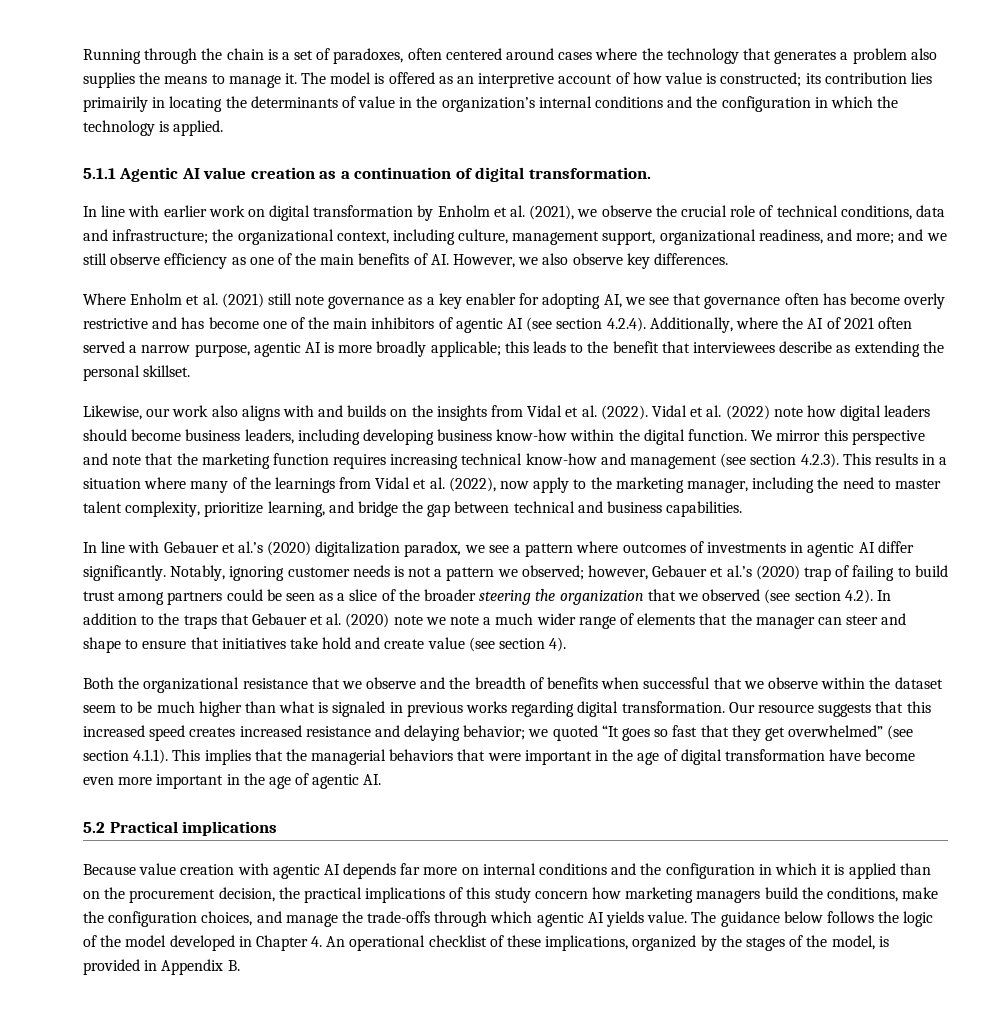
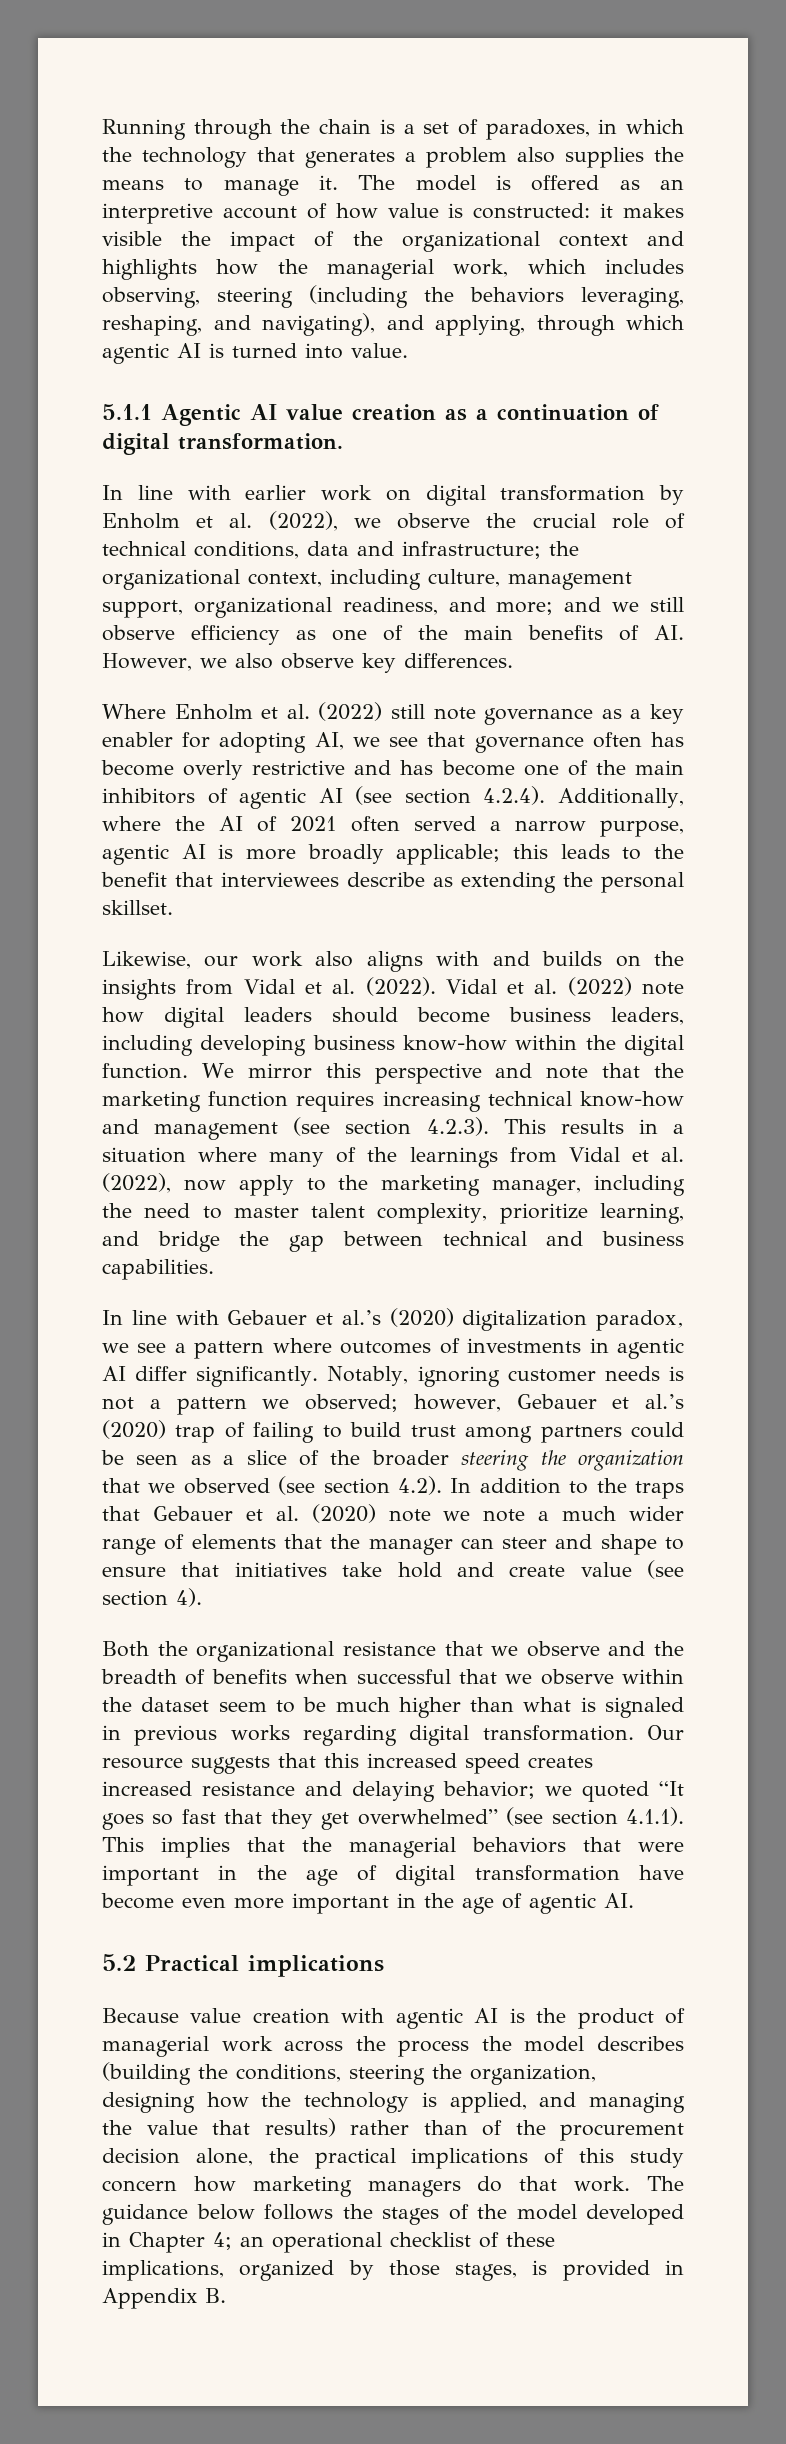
- Running through the chain is a set of paradoxes, often centered around cases where the technology that generates a problem also supplies the means to manage it.
+ Running through the chain is a set of paradoxes, in which the technology that generates a problem also supplies the means to manage it.
- The model is offered as an interpretive account of how value is constructed; its contribution lies primairily in locating the determinants of value in the organization’s internal conditions and the configuration in which the technology is applied.
+ The model is offered as an interpretive account of how value is constructed: it makes visible the impact of the organizational context and highlights how the managerial work, which includes observing, steering (including the behaviors leveraging, reshaping, and navigating), and applying, through which agentic AI is turned into value.
- In line with earlier work on digital transformation by Enholm et al. (2021), we observe the crucial role of technical conditions, data and infrastructure; the organizational context, including culture, management support, organizational readiness, and more; and we still observe efficiency as one of the main benefits of AI. However, we also observe key differences.
+ In line with earlier work on digital transformation by Enholm et al. (2022), we observe the crucial role of technical conditions, data and infrastructure; the organizational context, including culture, management support, organizational readiness, and more; and we still observe efficiency as one of the main benefits of AI. However, we also observe key differences.
- Where Enholm et al. (2021) still note governance as a key enabler for adopting AI, we see that governance often has become overly restrictive and has become one of the main inhibitors of agentic AI (see section 4.2.4). Additionally, where the AI of 2021 often served a narrow purpose, agentic AI is more broadly applicable;
+ Where Enholm et al. (2022) still note governance as a key enabler for adopting AI, we see that governance often has become overly restrictive and has become one of the main inhibitors of agentic AI (see section 4.2.4). Additionally, where the AI of 2021 often served a narrow purpose, agentic AI is more broadly applicable;
- Because value creation with agentic AI depends far more on internal conditions and the configuration in which it is applied than on the procurement decision, the practical implications of this study concern how marketing managers build the conditions, make the configuration choices, and manage the trade-offs through which agentic AI yields value.
+ Because value creation with agentic AI is the product of managerial work across the process the model describes (building the conditions, steering the organization, designing how the technology is applied, and managing the value that results) rather than of the procurement decision alone, the practical implications of this study concern how marketing managers do that work.
- The guidance below follows the logic of the model developed in Chapter 4. An operational checklist of these implications, organized by the stages of the model, is provided in Appendix B.
+ The guidance below follows the stages of the model developed in Chapter 4; an operational checklist of these implications, organized by those stages, is provided in Appendix B.

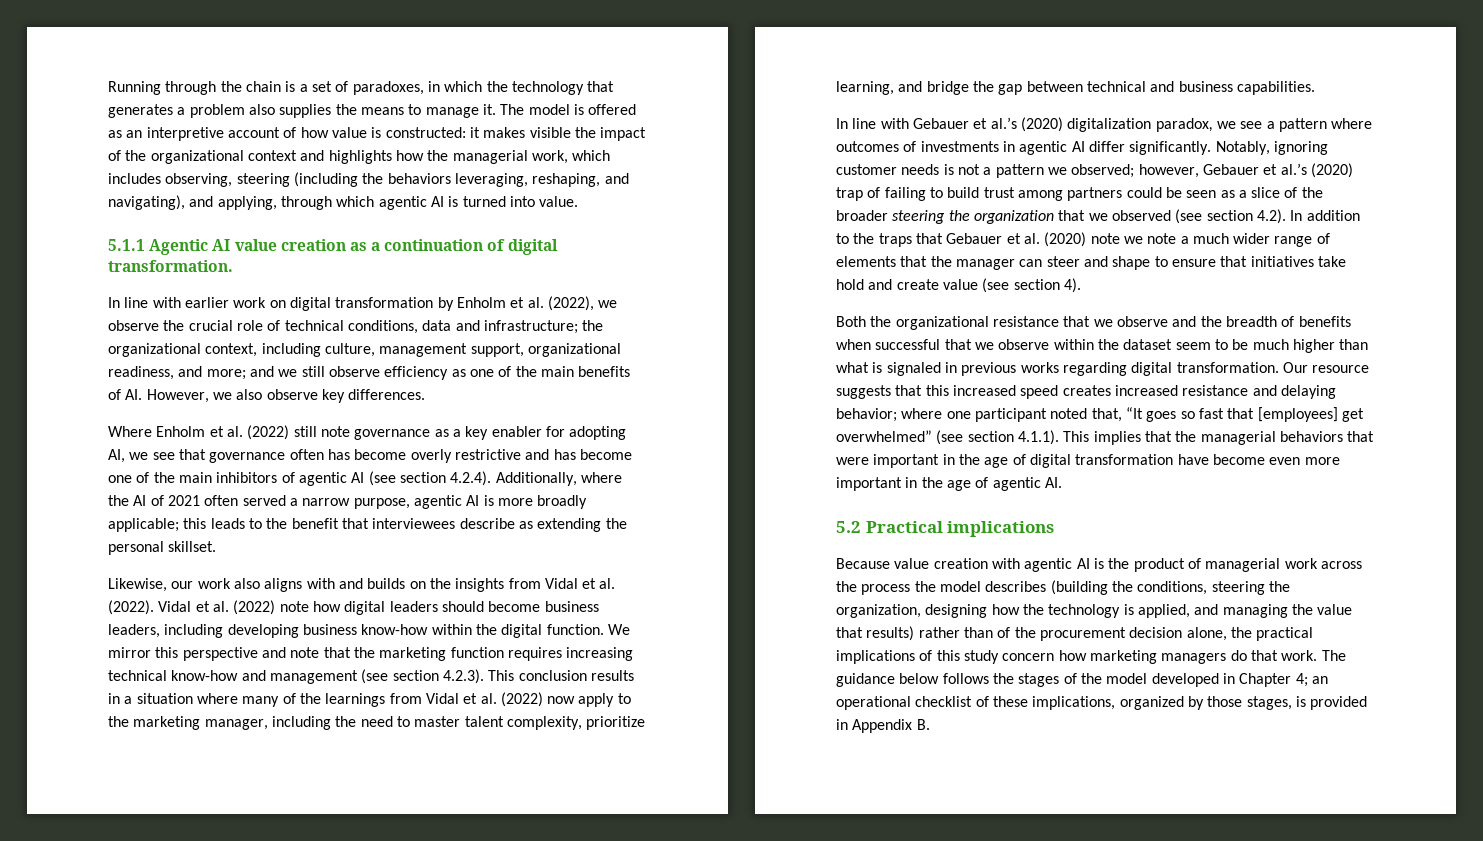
- We mirror this perspective and note that the marketing function requires increasing technical know-how and management (see section 4.2.3). This results in a situation where many of the learnings from Vidal et al. (2022), now apply to the marketing manager, including the need to master talent complexity, prioritize learning, and bridge the gap between technical and business capabilities.
+ We mirror this perspective and note that the marketing function requires increasing technical know-how and management (see section 4.2.3). This conclusion results in a situation where many of the learnings from Vidal et al. (2022) now apply to the marketing manager, including the need to master talent complexity, prioritize learning, and bridge the gap between technical and business capabilities.
- Our resource suggests that this increased speed creates increased resistance and delaying behavior; we quoted “It goes so fast that they get overwhelmed” (see section 4.1.1). This implies that the managerial behaviors that were important in the age of digital transformation have become even more important in the age of agentic AI.
+ Our resource suggests that this increased speed creates increased resistance and delaying behavior; where one participant noted that, “It goes so fast that [employees] get overwhelmed” (see section 4.1.1). This implies that the managerial behaviors that were important in the age of digital transformation have become even more important in the age of agentic AI.

